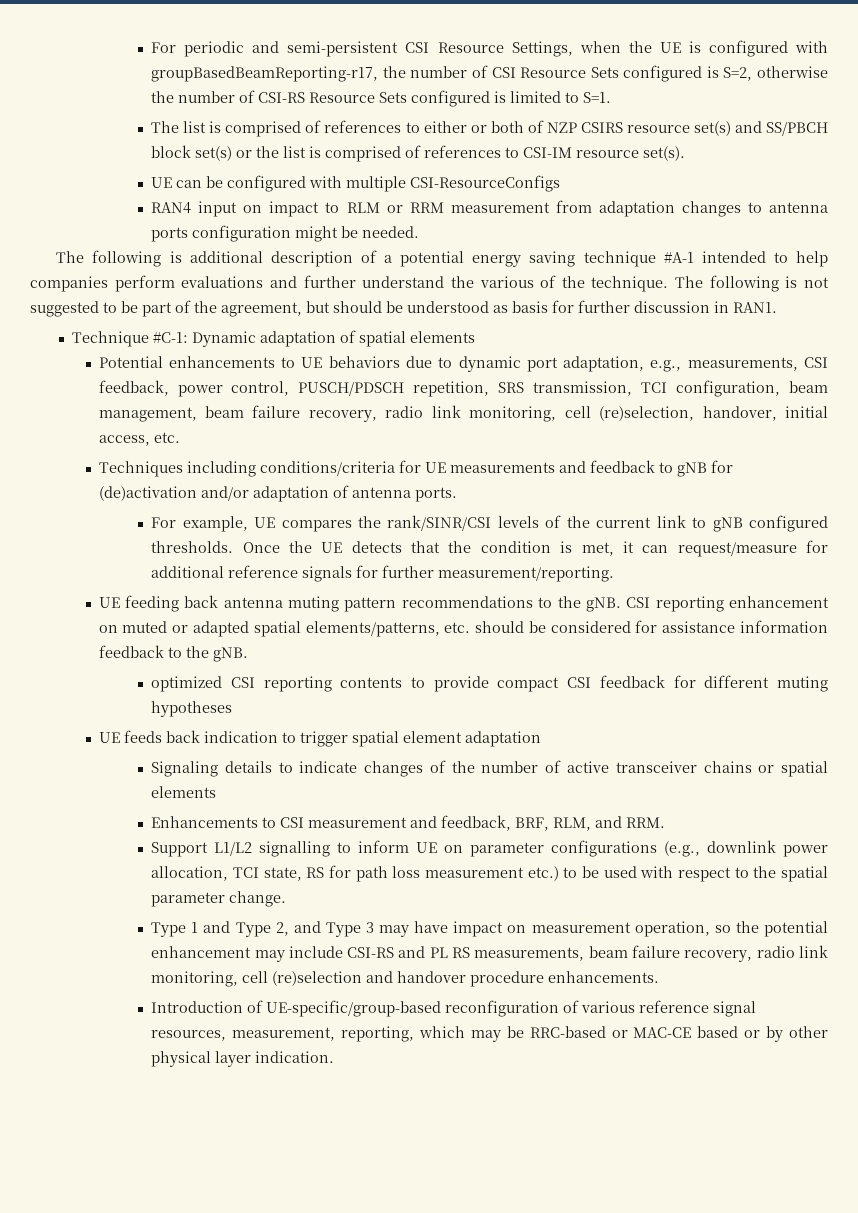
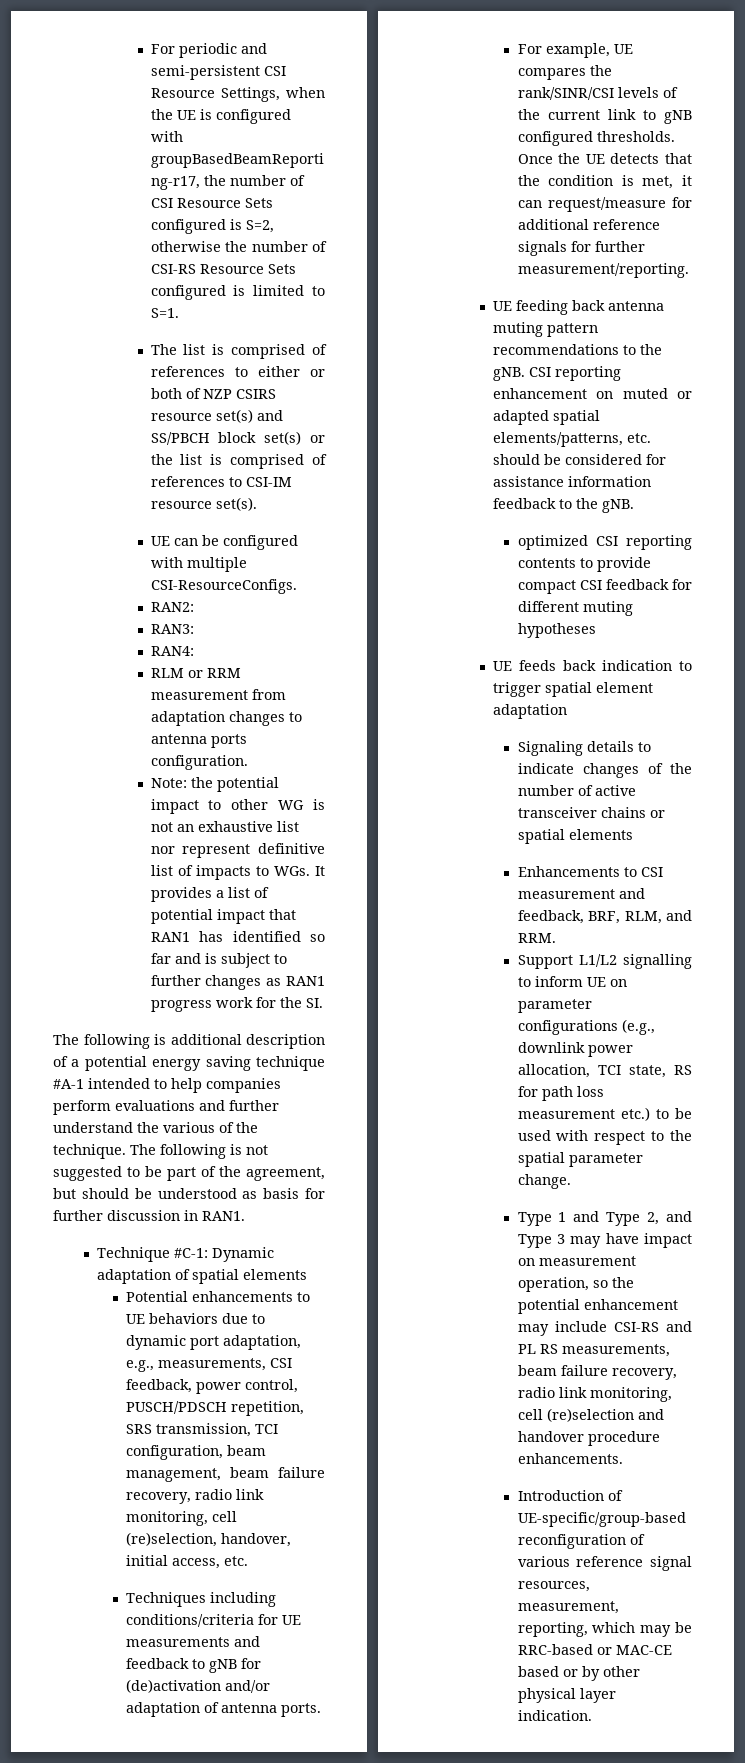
- UE can be configured with multiple CSI-ResourceConfigs
- RAN4 input on impact to RLM or RRM measurement from adaptation changes to antenna ports configuration might be needed.
+ UE can be configured with multiple CSI-ResourceConfigs.
+ RAN2:
+ RAN3:
+ RAN4:
+ RLM or RRM measurement from adaptation changes to antenna ports configuration.
+ Note: the potential impact to other WG is not an exhaustive list nor represent definitive list of impacts to WGs. It provides a list of potential impact that RAN1 has identified so far and is subject to further changes as RAN1 progress work for the SI.

